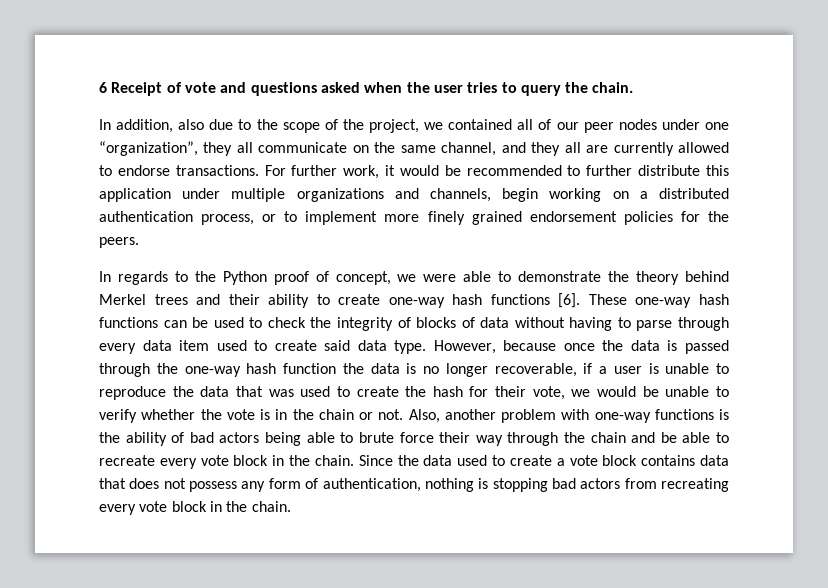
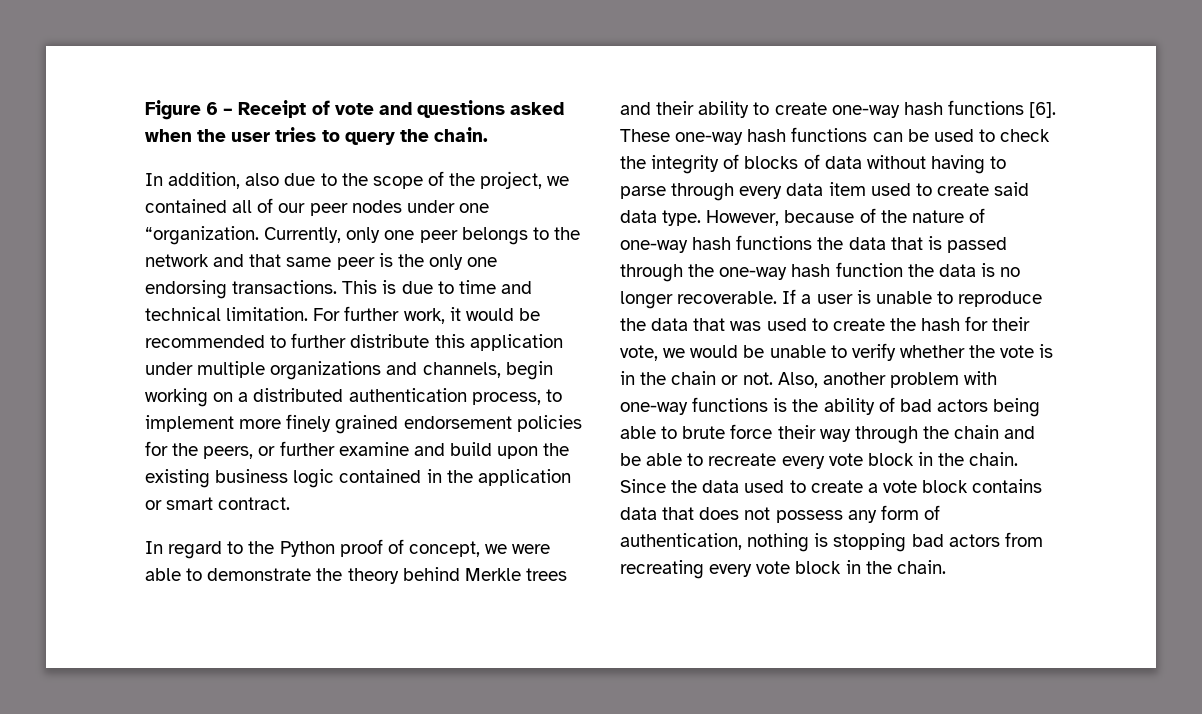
- 6 Receipt of vote and questions asked when the user tries to query the chain.
+ Figure 6 – Receipt of vote and questions asked when the user tries to query the chain.
- In addition, also due to the scope of the project, we contained all of our peer nodes under one “organization”, they all communicate on the same channel, and they all are currently allowed to endorse transactions.
+ In addition, also due to the scope of the project, we contained all of our peer nodes under one “organization. Currently, only one peer belongs to the network and that same peer is the only one endorsing transactions. This is due to time and technical limitation.
- For further work, it would be recommended to further distribute this application under multiple organizations and channels, begin working on a distributed authentication process, or to implement more finely grained endorsement policies for the peers.
- In regards to the Python proof of concept, we were able to demonstrate the theory behind Merkel trees and their ability to create one-way hash functions [6].
+ For further work, it would be recommended to further distribute this application under multiple organizations and channels, begin working on a distributed authentication process, to implement more finely grained endorsement policies for the peers, or further examine and build upon the existing business logic contained in the application or smart contract.
+ In regard to the Python proof of concept, we were able to demonstrate the theory behind Merkle trees and their ability to create one-way hash functions [6].
- However, because once the data is passed through the one-way hash function the data is no longer recoverable, if a user is unable to reproduce the data that was used to create the hash for their vote, we would be unable to verify whether the vote is in the chain or not.
+ However, because of the nature of one-way hash functions the data that is passed through the one-way hash function the data is no longer recoverable. If a user is unable to reproduce the data that was used to create the hash for their vote, we would be unable to verify whether the vote is in the chain or not.

